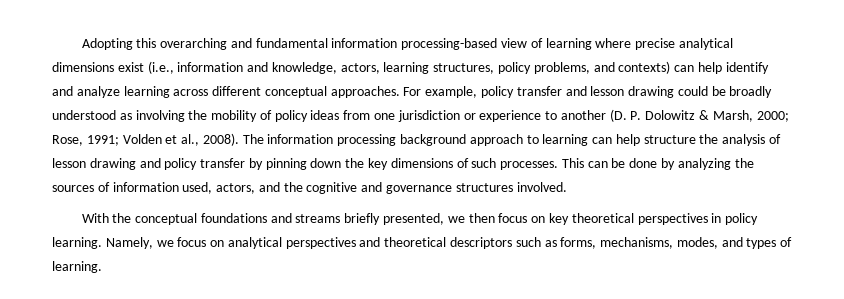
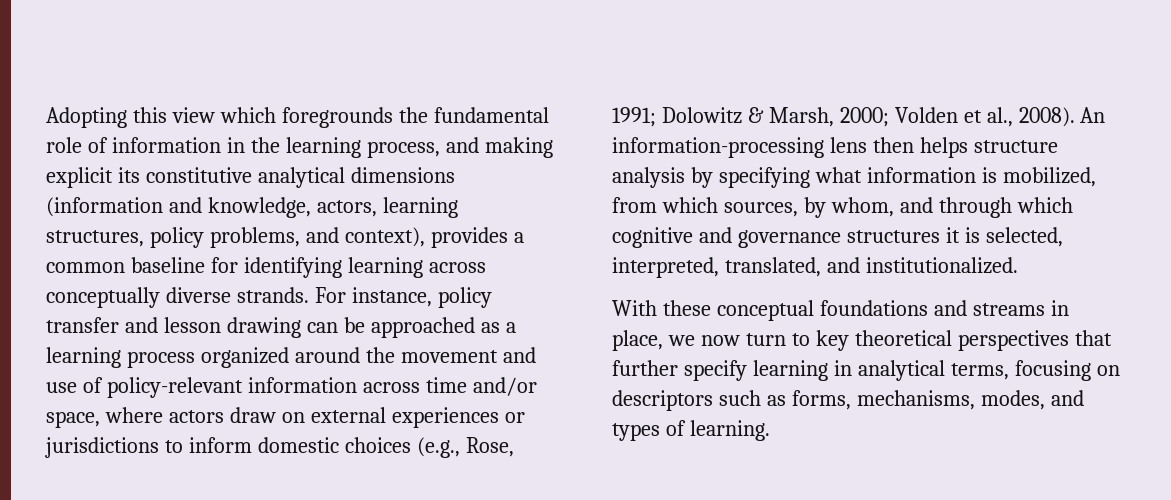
- Adopting this overarching and fundamental information processing-based view of learning where precise analytical dimensions exist (i.e., information and knowledge, actors, learning structures, policy problems, and contexts) can help identify and analyze learning across different conceptual approaches. For example, policy transfer and lesson drawing could be broadly understood as involving the mobility of policy ideas from one jurisdiction or experience to another (D. P. Dolowitz & Marsh, 2000; Rose, 1991; Volden et al., 2008).
+ Adopting this view which foregrounds the fundamental role of information in the learning process, and making explicit its constitutive analytical dimensions (information and knowledge, actors, learning structures, policy problems, and context), provides a common baseline for identifying learning across conceptually diverse strands. For instance, policy transfer and lesson drawing can be approached as a learning process organized around the movement and use of policy-relevant information across time and/or space, where actors draw on external experiences or jurisdictions to inform domestic choices (e.g., Rose, 1991; Dolowitz & Marsh, 2000; Volden et al., 2008).
- The information processing background approach to learning can help structure the analysis of lesson drawing and policy transfer by pinning down the key dimensions of such processes. This can be done by analyzing the sources of information used, actors, and the cognitive and governance structures involved.
+ An information-processing lens then helps structure analysis by specifying what information is mobilized, from which sources, by whom, and through which cognitive and governance structures it is selected, interpreted, translated, and institutionalized.
- With the conceptual foundations and streams briefly presented, we then focus on key theoretical perspectives in policy learning. Namely, we focus on analytical perspectives and theoretical descriptors such as forms, mechanisms, modes, and types of learning.
+ With these conceptual foundations and streams in place, we now turn to key theoretical perspectives that further specify learning in analytical terms, focusing on descriptors such as forms, mechanisms, modes, and types of learning.

